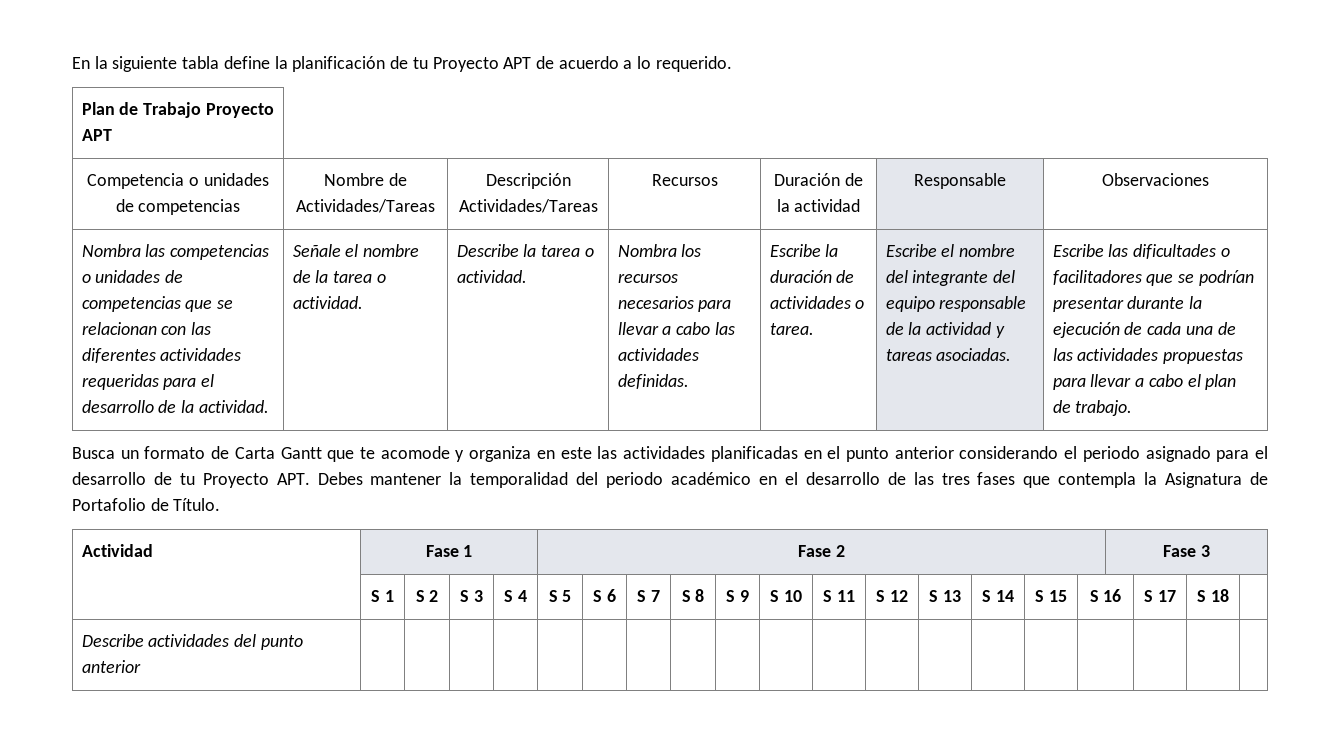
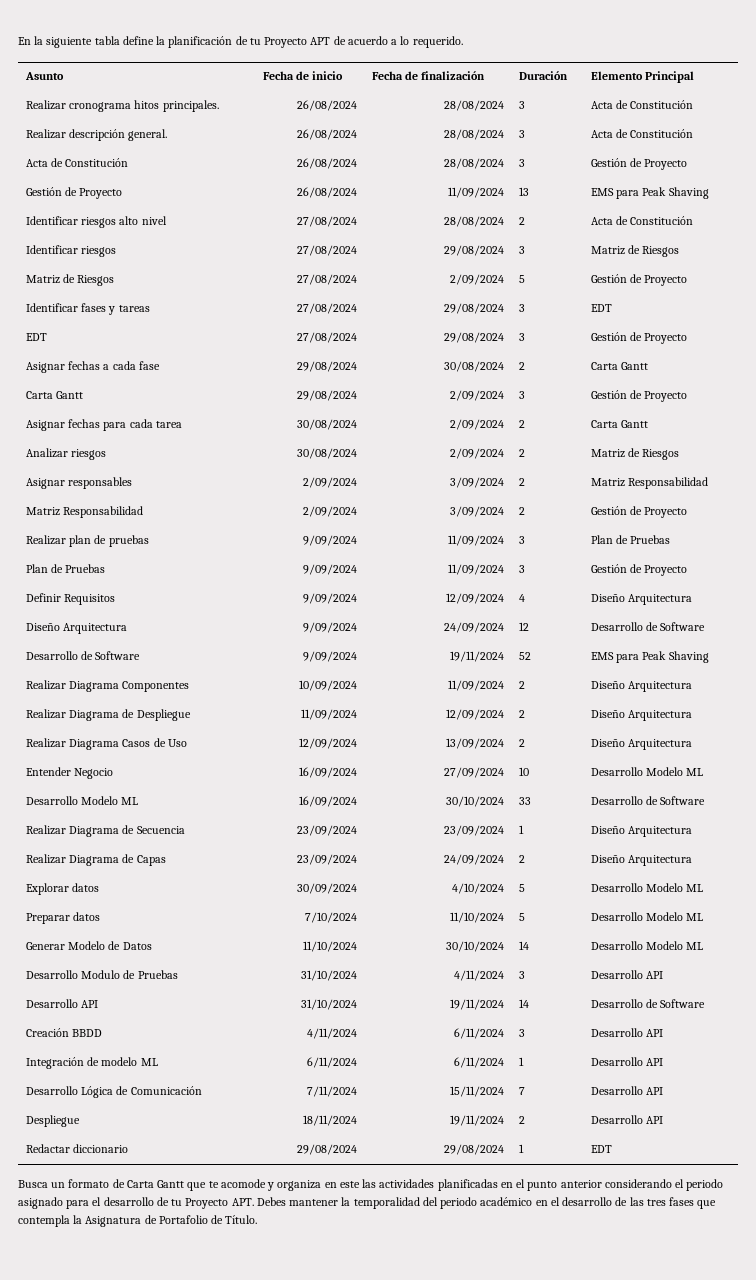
- Plan de Trabajo Proyecto APT
- Competencia o unidades de competencias | Nombre de Actividades/Tareas | Descripción Actividades/Tareas | Recursos | Duración de la actividad | Responsable | Observaciones
- Nombra las competencias o unidades de competencias que se relacionan con las diferentes actividades requeridas para el desarrollo de la actividad. | Señale el nombre de la tarea o actividad. | Describe la tarea o actividad. | Nombra los recursos necesarios para llevar a cabo las actividades definidas. | Escribe la duración de actividades o tarea. | Escribe el nombre del integrante del equipo responsable de la actividad y tareas asociadas. | Escribe las dificultades o facilitadores que se podrían presentar durante la ejecución de cada una de las actividades propuestas para llevar a cabo el plan de trabajo.
+ Asunto | Fecha de inicio | Fecha de finalización | Duración | Elemento Principal
+ Realizar cronograma hitos principales. | 26/08/2024 | 28/08/2024 | 3 | Acta de Constitución
+ Realizar descripción general. | 26/08/2024 | 28/08/2024 | 3 | Acta de Constitución
+ Acta de Constitución | 26/08/2024 | 28/08/2024 | 3 | Gestión de Proyecto
+ Gestión de Proyecto | 26/08/2024 | 11/09/2024 | 13 | EMS para Peak Shaving
+ Identificar riesgos alto nivel | 27/08/2024 | 28/08/2024 | 2 | Acta de Constitución
+ Identificar riesgos | 27/08/2024 | 29/08/2024 | 3 | Matriz de Riesgos
+ Matriz de Riesgos | 27/08/2024 | 2/09/2024 | 5 | Gestión de Proyecto
+ Identificar fases y tareas | 27/08/2024 | 29/08/2024 | 3 | EDT
+ EDT | 27/08/2024 | 29/08/2024 | 3 | Gestión de Proyecto
+ Asignar fechas a cada fase | 29/08/2024 | 30/08/2024 | 2 | Carta Gantt
+ Carta Gantt | 29/08/2024 | 2/09/2024 | 3 | Gestión de Proyecto
+ Asignar fechas para cada tarea | 30/08/2024 | 2/09/2024 | 2 | Carta Gantt
+ Analizar riesgos | 30/08/2024 | 2/09/2024 | 2 | Matriz de Riesgos
+ Asignar responsables | 2/09/2024 | 3/09/2024 | 2 | Matriz Responsabilidad
+ Matriz Responsabilidad | 2/09/2024 | 3/09/2024 | 2 | Gestión de Proyecto
+ Realizar plan de pruebas | 9/09/2024 | 11/09/2024 | 3 | Plan de Pruebas
+ Plan de Pruebas | 9/09/2024 | 11/09/2024 | 3 | Gestión de Proyecto
+ Definir Requisitos | 9/09/2024 | 12/09/2024 | 4 | Diseño Arquitectura
+ Diseño Arquitectura | 9/09/2024 | 24/09/2024 | 12 | Desarrollo de Software
+ Desarrollo de Software | 9/09/2024 | 19/11/2024 | 52 | EMS para Peak Shaving
+ Realizar Diagrama Componentes | 10/09/2024 | 11/09/2024 | 2 | Diseño Arquitectura
+ Realizar Diagrama de Despliegue | 11/09/2024 | 12/09/2024 | 2 | Diseño Arquitectura
+ Realizar Diagrama Casos de Uso | 12/09/2024 | 13/09/2024 | 2 | Diseño Arquitectura
+ Entender Negocio | 16/09/2024 | 27/09/2024 | 10 | Desarrollo Modelo ML
+ Desarrollo Modelo ML | 16/09/2024 | 30/10/2024 | 33 | Desarrollo de Software
+ Realizar Diagrama de Secuencia | 23/09/2024 | 23/09/2024 | 1 | Diseño Arquitectura
+ Realizar Diagrama de Capas | 23/09/2024 | 24/09/2024 | 2 | Diseño Arquitectura
+ Explorar datos | 30/09/2024 | 4/10/2024 | 5 | Desarrollo Modelo ML
+ Preparar datos | 7/10/2024 | 11/10/2024 | 5 | Desarrollo Modelo ML
+ Generar Modelo de Datos | 11/10/2024 | 30/10/2024 | 14 | Desarrollo Modelo ML
+ Desarrollo Modulo de Pruebas | 31/10/2024 | 4/11/2024 | 3 | Desarrollo API
+ Desarrollo API | 31/10/2024 | 19/11/2024 | 14 | Desarrollo de Software
+ Creación BBDD | 4/11/2024 | 6/11/2024 | 3 | Desarrollo API
+ Integración de modelo ML | 6/11/2024 | 6/11/2024 | 1 | Desarrollo API
+ Desarrollo Lógica de Comunicación | 7/11/2024 | 15/11/2024 | 7 | Desarrollo API
+ Despliegue | 18/11/2024 | 19/11/2024 | 2 | Desarrollo API
+ Redactar diccionario | 29/08/2024 | 29/08/2024 | 1 | EDT
- Actividad | Fase 1 | Fase 2 | Fase 3
- | S 1 | S 2 | S 3 | S 4 | S 5 | S 6 | S 7 | S 8 | S 9 | S 10 | S 11 | S 12 | S 13 | S 14 | S 15 | S 16 | S 17 | S 18 |
- Describe actividades del punto anterior | | | | | | | | | | | | | | | | | | |

